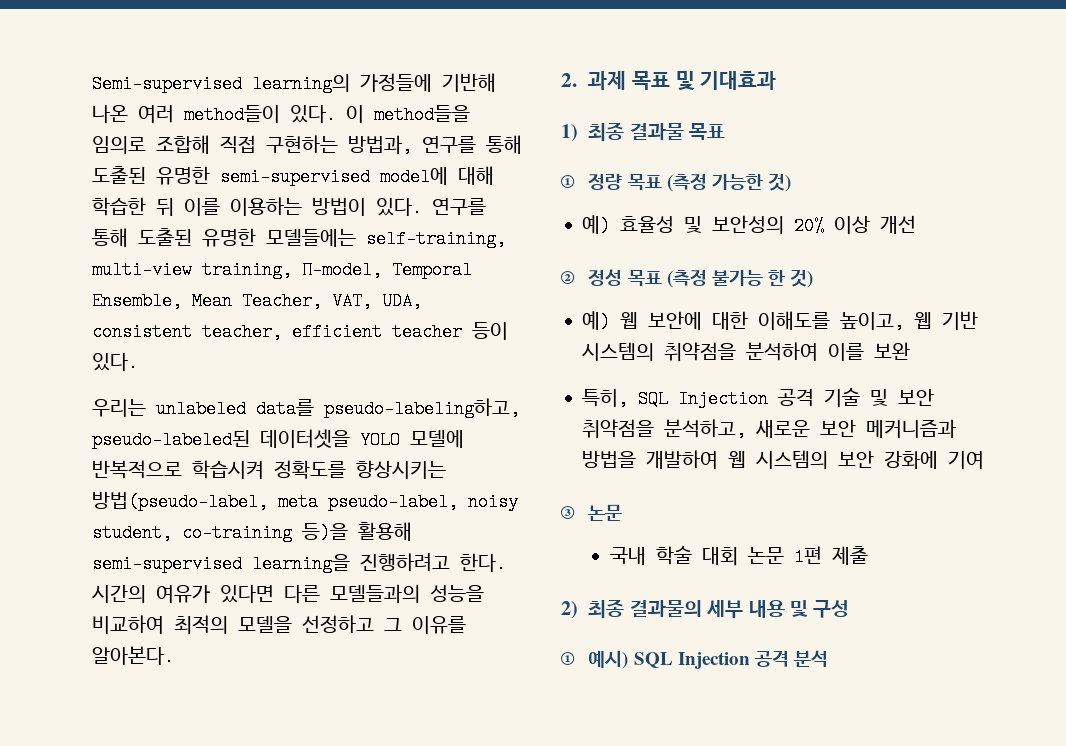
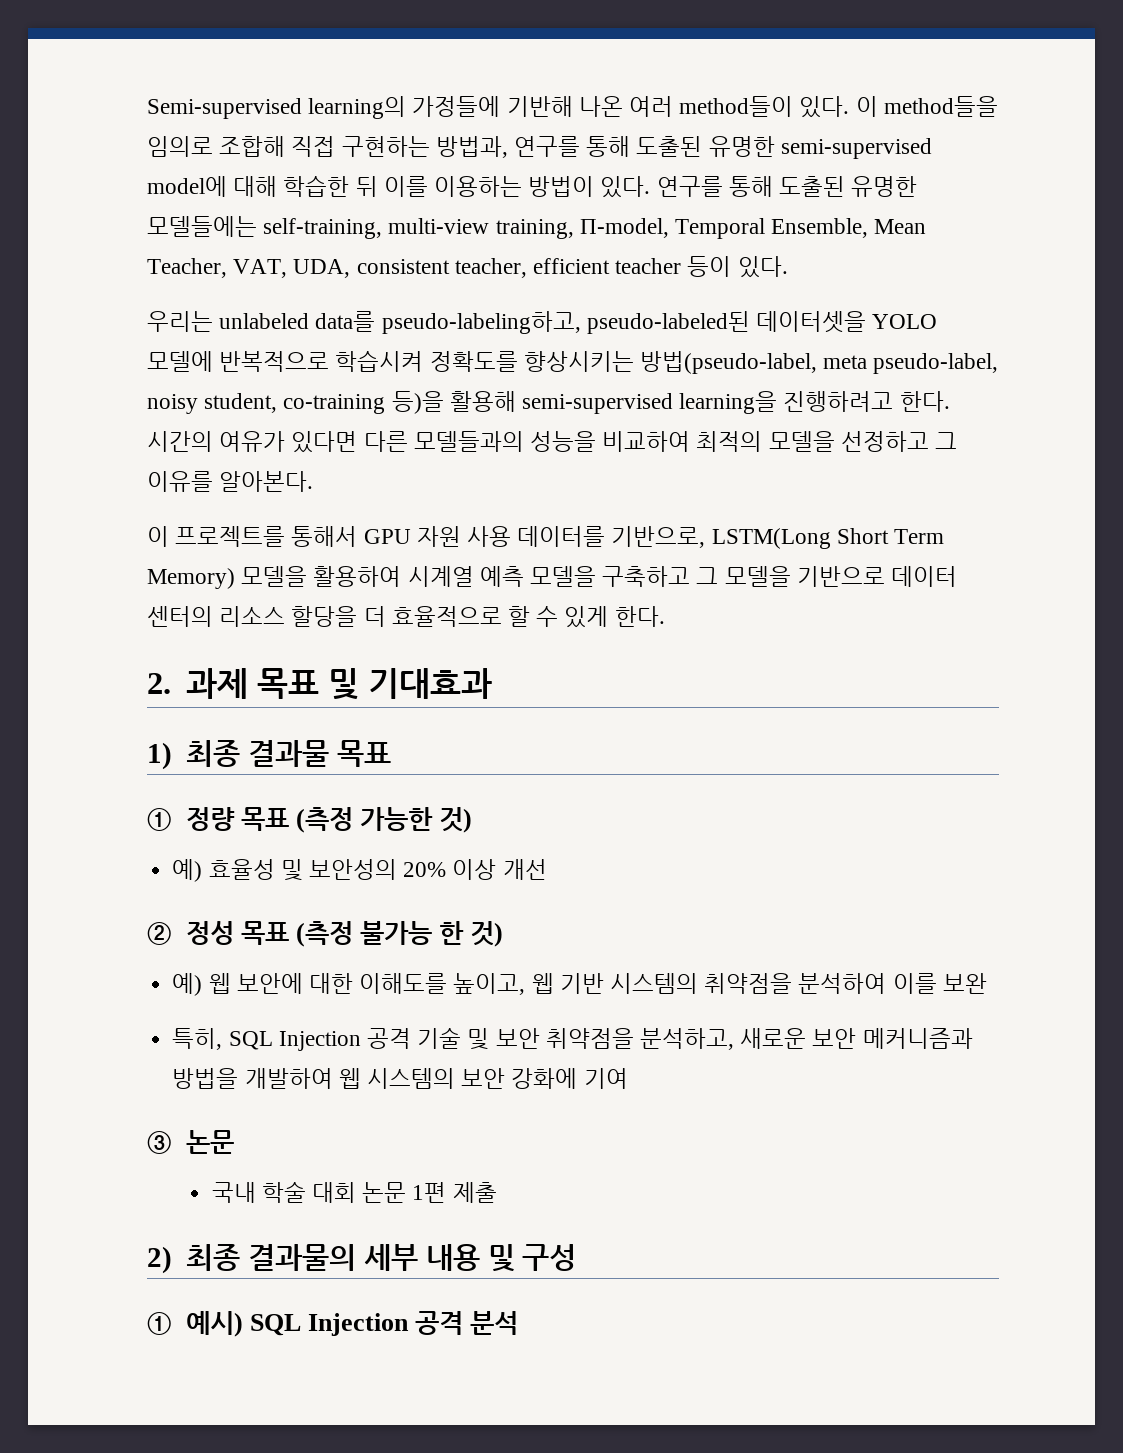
+ 이 프로젝트를 통해서 GPU 자원 사용 데이터를 기반으로, LSTM(Long Short Term Memory) 모델을 활용하여 시계열 예측 모델을 구축하고 그 모델을 기반으로 데이터 센터의 리소스 할당을 더 효율적으로 할 수 있게 한다.

